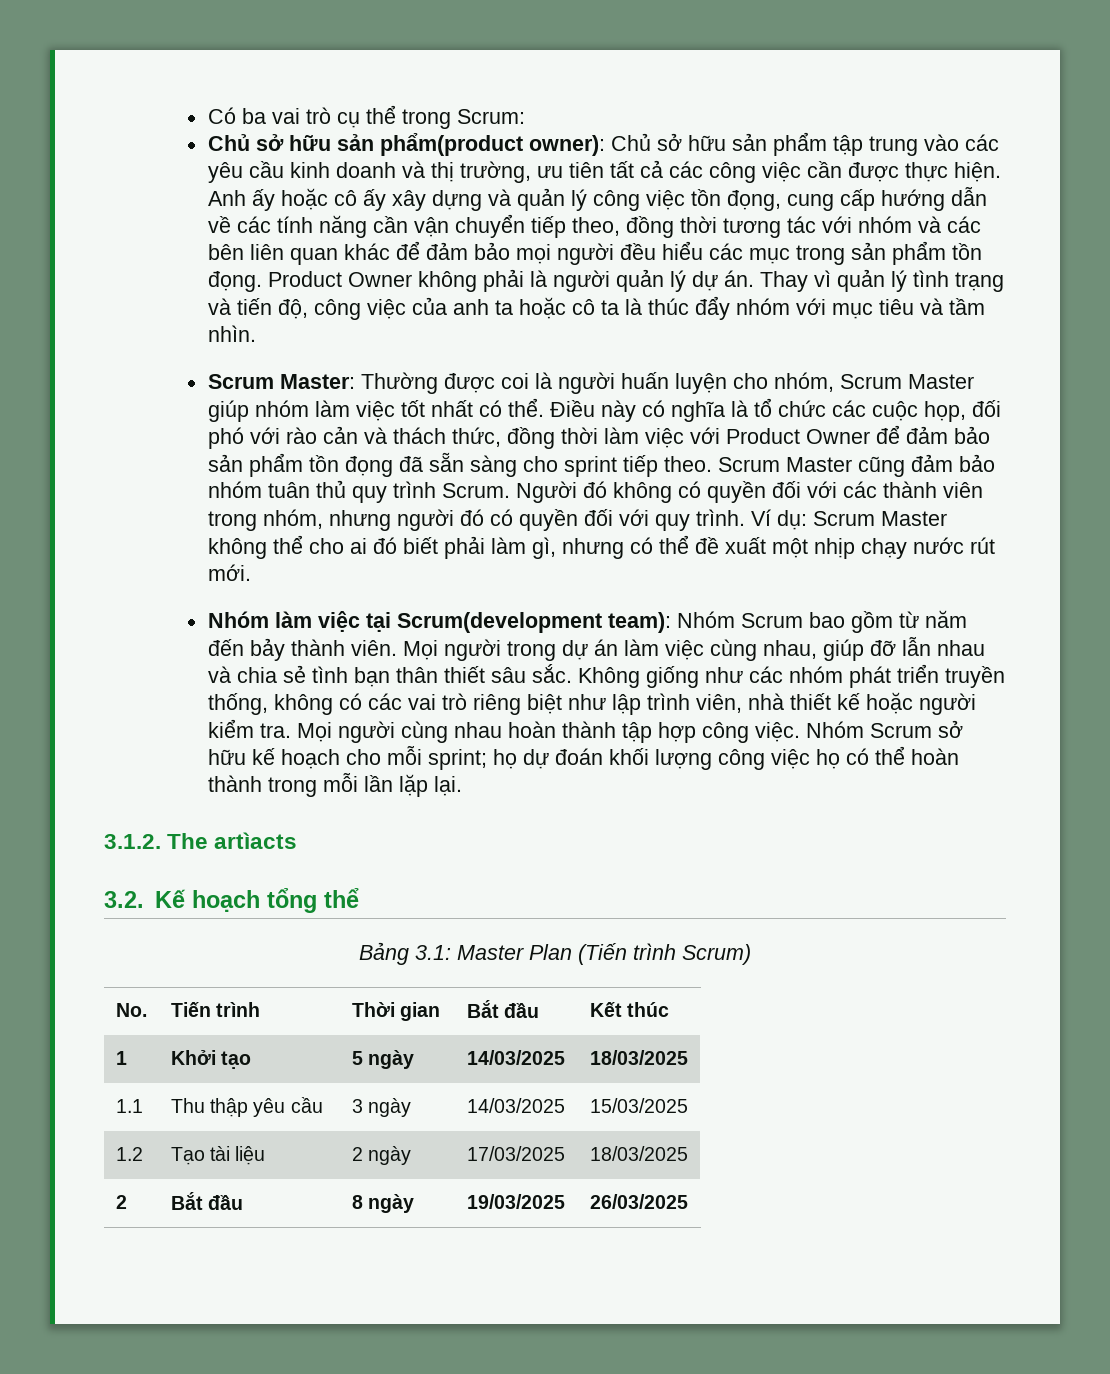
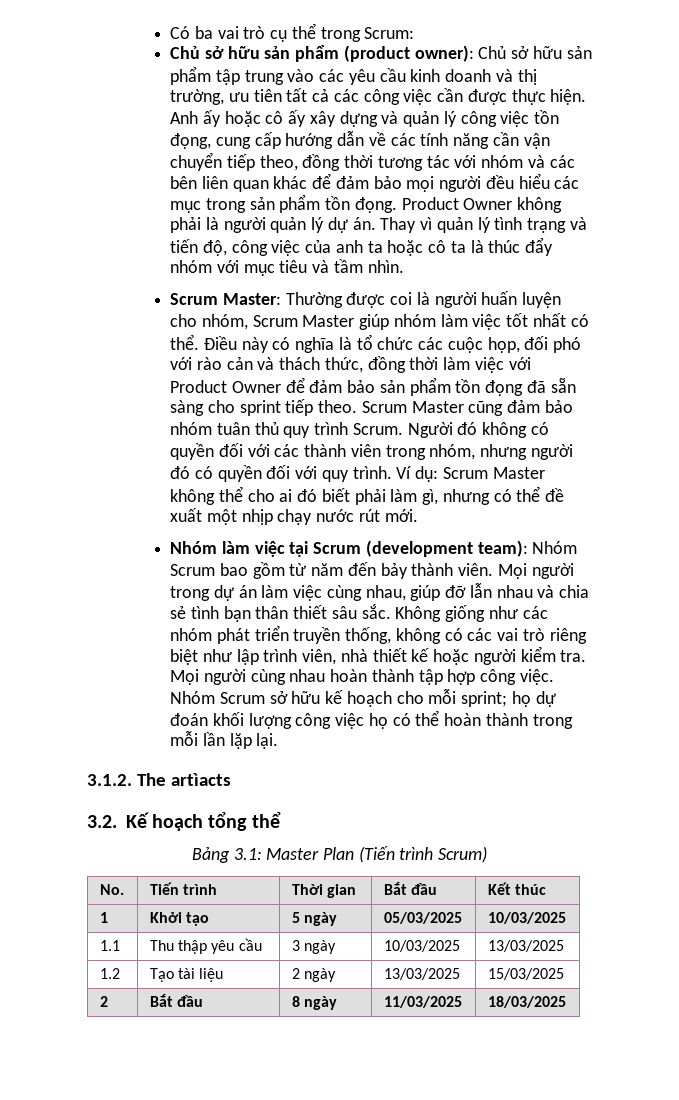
- Chủ sở hữu sản phẩm(product owner): Chủ sở hữu sản phẩm tập trung vào các yêu cầu kinh doanh và thị trường, ưu tiên tất cả các công việc cần được thực hiện.
+ Chủ sở hữu sản phẩm (product owner): Chủ sở hữu sản phẩm tập trung vào các yêu cầu kinh doanh và thị trường, ưu tiên tất cả các công việc cần được thực hiện.
- Nhóm làm việc tại Scrum(development team): Nhóm Scrum bao gồm từ năm đến bảy thành viên.
+ Nhóm làm việc tại Scrum (development team): Nhóm Scrum bao gồm từ năm đến bảy thành viên.
- 1 | Khởi tạo | 5 ngày | 14/03/2025 | 18/03/2025
+ 1 | Khởi tạo | 5 ngày | 05/03/2025 | 10/03/2025
- 1.1 | Thu thập yêu cầu | 3 ngày | 14/03/2025 | 15/03/2025
+ 1.1 | Thu thập yêu cầu | 3 ngày | 10/03/2025 | 13/03/2025
- 1.2 | Tạo tài liệu | 2 ngày | 17/03/2025 | 18/03/2025
+ 1.2 | Tạo tài liệu | 2 ngày | 13/03/2025 | 15/03/2025
- 2 | Bắt đầu | 8 ngày | 19/03/2025 | 26/03/2025
+ 2 | Bắt đầu | 8 ngày | 11/03/2025 | 18/03/2025

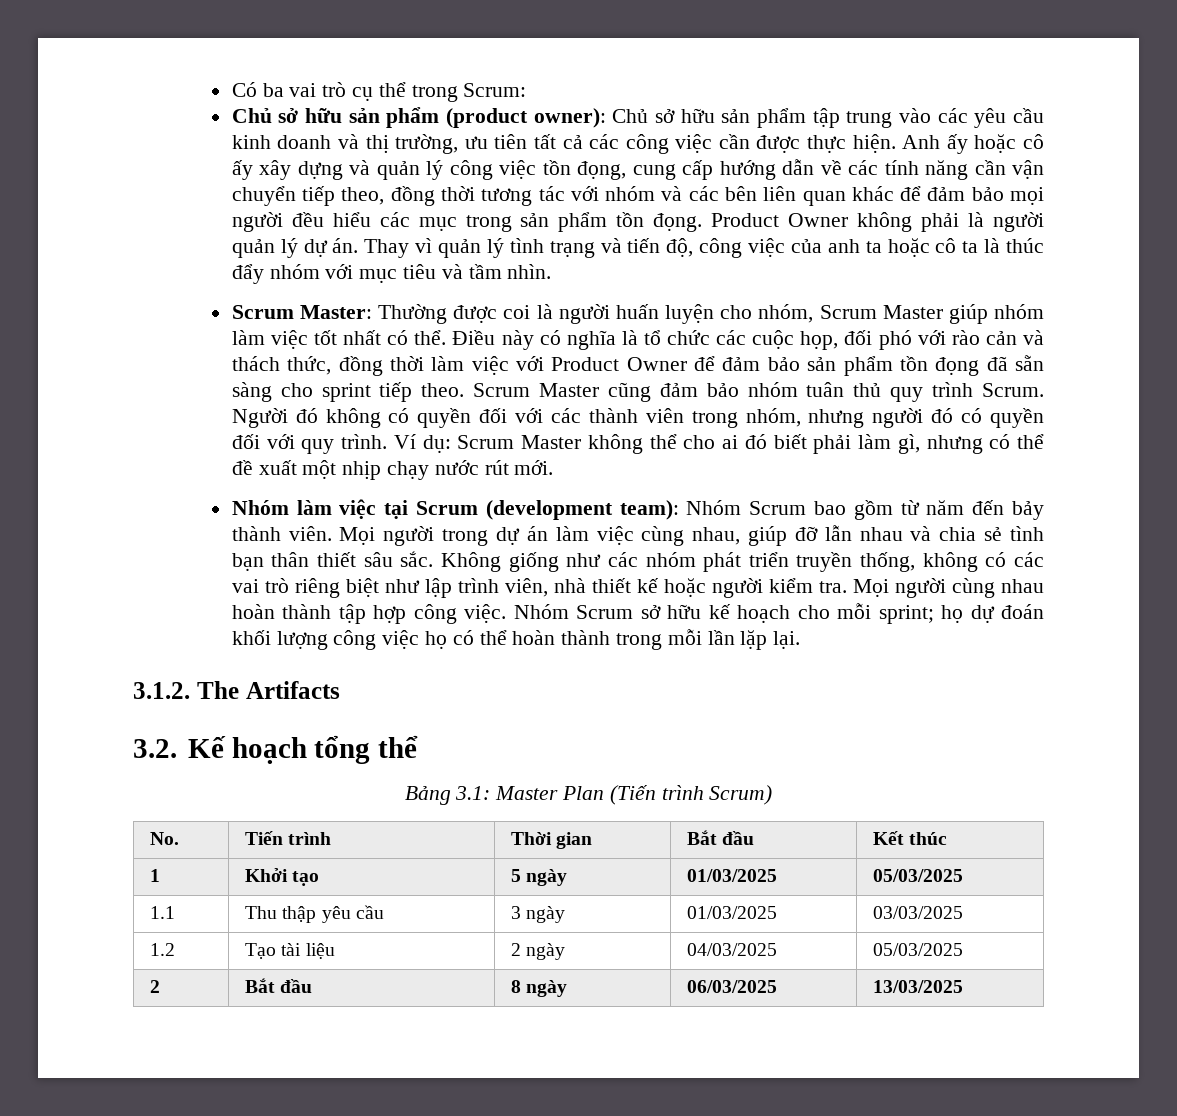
- 3.1.2. The artìacts
+ 3.1.2. The Artifacts
- 1 | Khởi tạo | 5 ngày | 05/03/2025 | 10/03/2025
+ 1 | Khởi tạo | 5 ngày | 01/03/2025 | 05/03/2025
- 1.1 | Thu thập yêu cầu | 3 ngày | 10/03/2025 | 13/03/2025
+ 1.1 | Thu thập yêu cầu | 3 ngày | 01/03/2025 | 03/03/2025
- 1.2 | Tạo tài liệu | 2 ngày | 13/03/2025 | 15/03/2025
+ 1.2 | Tạo tài liệu | 2 ngày | 04/03/2025 | 05/03/2025
- 2 | Bắt đầu | 8 ngày | 11/03/2025 | 18/03/2025
+ 2 | Bắt đầu | 8 ngày | 06/03/2025 | 13/03/2025

